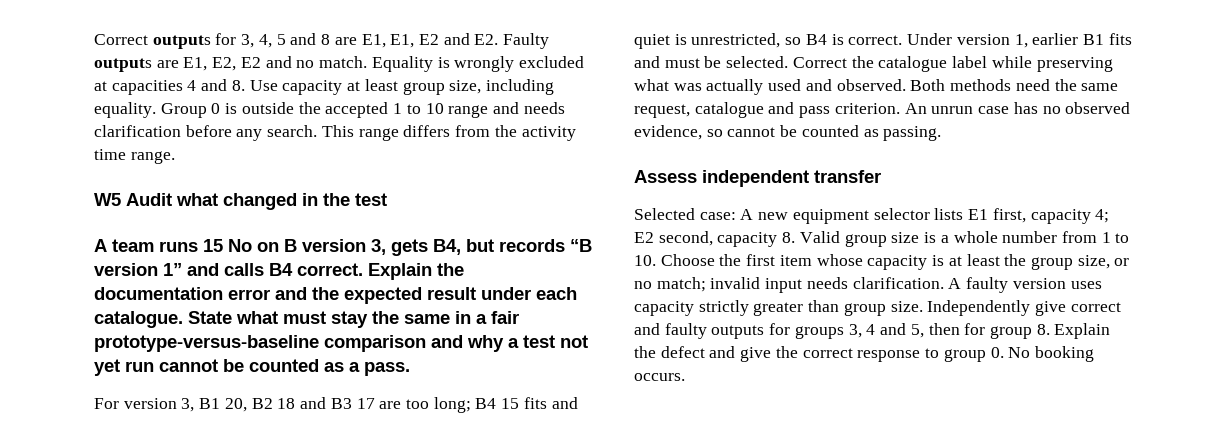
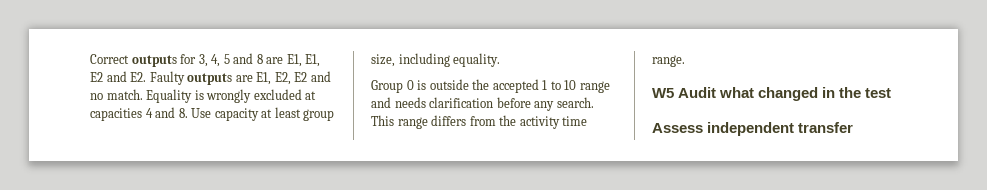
- Equality is wrongly excluded at capacities 4 and 8. Use capacity at least group size, including equality. Group 0 is outside the accepted 1 to 10 range and needs clarification before any search.
+ Equality is wrongly excluded at capacities 4 and 8. Use capacity at least group size, including equality.
+ Group 0 is outside the accepted 1 to 10 range and needs clarification before any search.
- A team runs 15 No on B version 3, gets B4, but records “B version 1” and calls B4 correct. Explain the documentation error and the expected result under each catalogue. State what must stay the same in a fair prototype-versus-baseline comparison and why a test not yet run cannot be counted as a pass.
- For version 3, B1 20, B2 18 and B3 17 are too long; B4 15 fits and quiet is unrestricted, so B4 is correct. Under version 1, earlier B1 fits and must be selected. Correct the catalogue label while preserving what was actually used and observed. Both methods need the same request, catalogue and pass criterion. An unrun case has no observed evidence, so cannot be counted as passing.
  Assess independent transfer
- Selected case: A new equipment selector lists E1 first, capacity 4; E2 second, capacity 8. Valid group size is a whole number from 1 to 10. Choose the first item whose capacity is at least the group size, or no match; invalid input needs clarification. A faulty version uses capacity strictly greater than group size. Independently give correct and faulty outputs for groups 3, 4 and 5, then for group 8. Explain the defect and give the correct response to group 0. No booking occurs.

